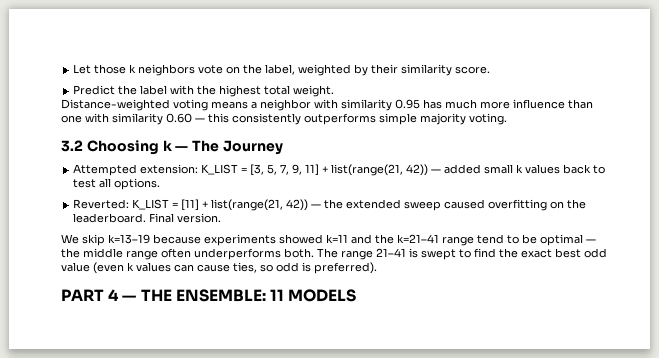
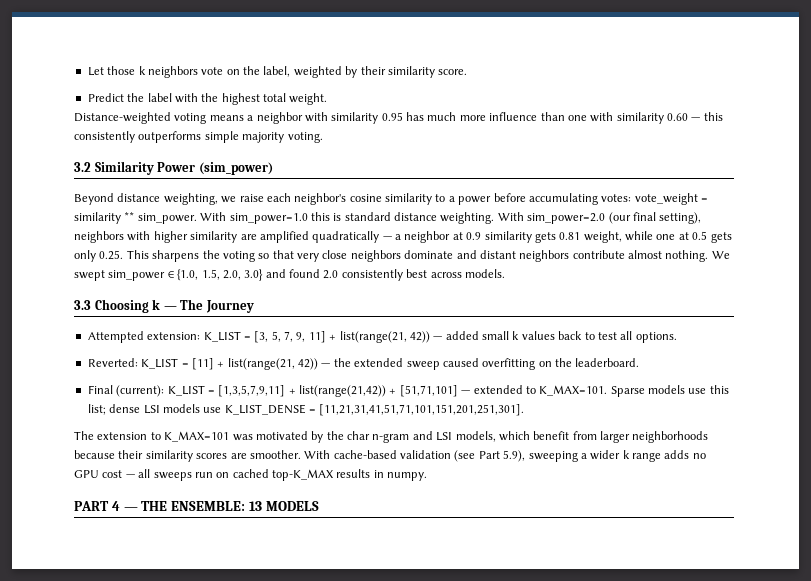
- 3.2 Choosing k — The Journey
+ 3.2 Similarity Power (sim_power)
+ Beyond distance weighting, we raise each neighbor's cosine similarity to a power before accumulating votes: vote_weight = similarity ** sim_power. With sim_power=1.0 this is standard distance weighting. With sim_power=2.0 (our final setting), neighbors with higher similarity are amplified quadratically — a neighbor at 0.9 similarity gets 0.81 weight, while one at 0.5 gets only 0.25. This sharpens the voting so that very close neighbors dominate and distant neighbors contribute almost nothing. We swept sim_power ∈ {1.0, 1.5, 2.0, 3.0} and found 2.0 consistently best across models.
+ 3.3 Choosing k — The Journey
- Reverted: K_LIST = [11] + list(range(21, 42)) — the extended sweep caused overfitting on the leaderboard. Final version.
- We skip k=13–19 because experiments showed k=11 and the k=21–41 range tend to be optimal — the middle range often underperforms both. The range 21–41 is swept to find the exact best odd value (even k values can cause ties, so odd is preferred).
+ Reverted: K_LIST = [11] + list(range(21, 42)) — the extended sweep caused overfitting on the leaderboard.
+ Final (current): K_LIST = [1,3,5,7,9,11] + list(range(21,42)) + [51,71,101] — extended to K_MAX=101. Sparse models use this list; dense LSI models use K_LIST_DENSE = [11,21,31,41,51,71,101,151,201,251,301].
+ The extension to K_MAX=101 was motivated by the char n-gram and LSI models, which benefit from larger neighborhoods because their similarity scores are smoother. With cache-based validation (see Part 5.9), sweeping a wider k range adds no GPU cost — all sweeps run on cached top-K_MAX results in numpy.
- PART 4 — THE ENSEMBLE: 11 MODELS
+ PART 4 — THE ENSEMBLE: 13 MODELS

